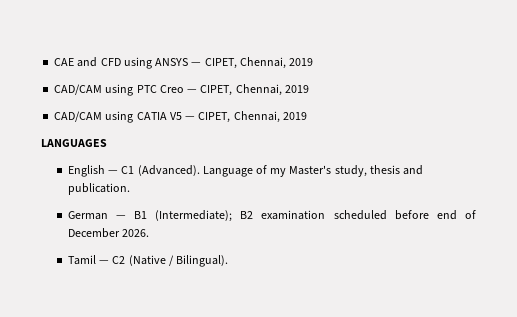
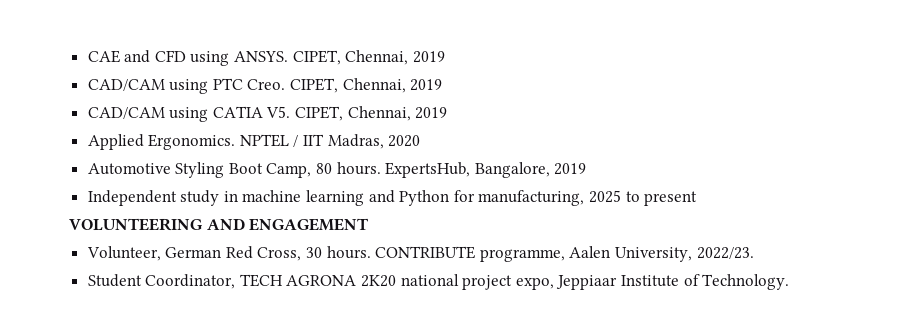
- CAE and CFD using ANSYS — CIPET, Chennai, 2019
+ CAE and CFD using ANSYS. CIPET, Chennai, 2019
- CAD/CAM using PTC Creo — CIPET, Chennai, 2019
+ CAD/CAM using PTC Creo. CIPET, Chennai, 2019
- CAD/CAM using CATIA V5 — CIPET, Chennai, 2019
- LANGUAGES
- English — C1 (Advanced). Language of my Master's study, thesis and publication.
- German — B1 (Intermediate); B2 examination scheduled before end of December 2026.
- Tamil — C2 (Native / Bilingual).
+ CAD/CAM using CATIA V5. CIPET, Chennai, 2019
+ Applied Ergonomics. NPTEL / IIT Madras, 2020
+ Automotive Styling Boot Camp, 80 hours. ExpertsHub, Bangalore, 2019
+ Independent study in machine learning and Python for manufacturing, 2025 to present
+ VOLUNTEERING AND ENGAGEMENT
+ Volunteer, German Red Cross, 30 hours. CONTRIBUTE programme, Aalen University, 2022/23.
+ Student Coordinator, TECH AGRONA 2K20 national project expo, Jeppiaar Institute of Technology.

